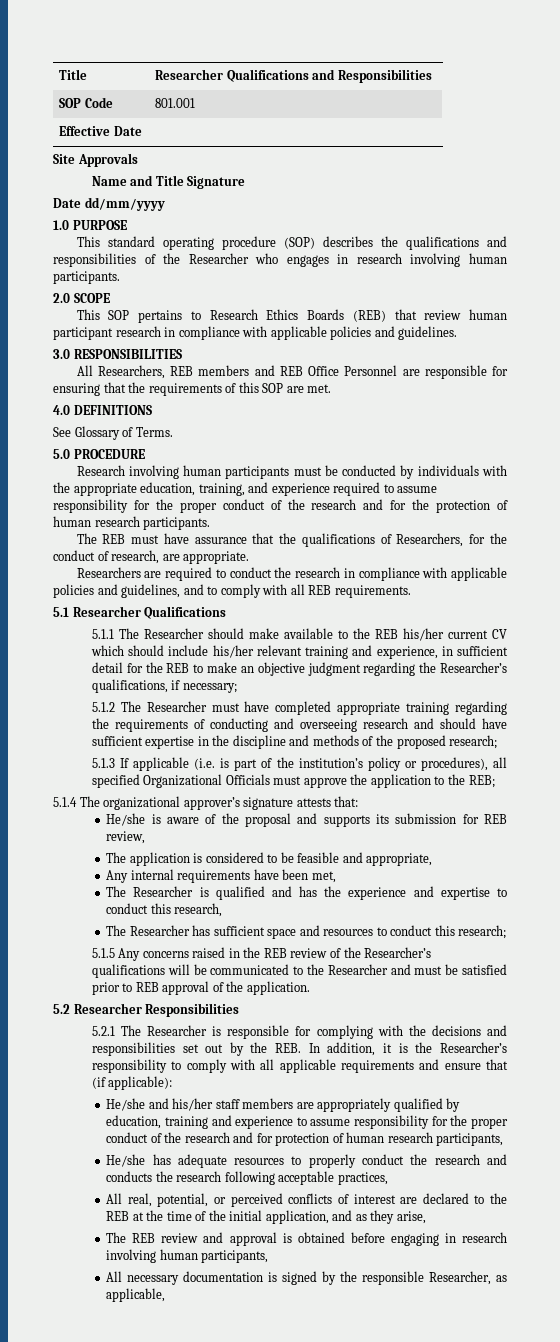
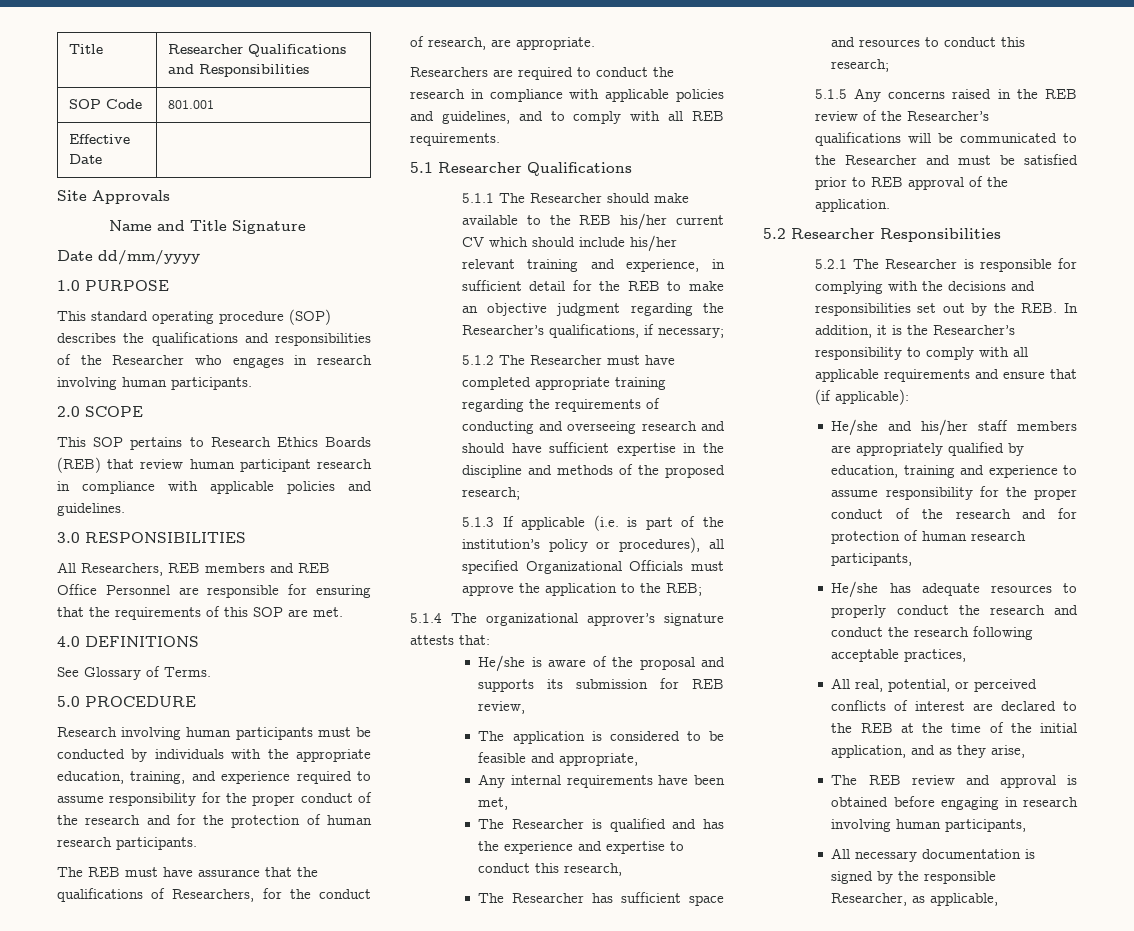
- He/she has adequate resources to properly conduct the research and conducts the research following acceptable practices,
+ He/she has adequate resources to properly conduct the research and conduct the research following acceptable practices,

